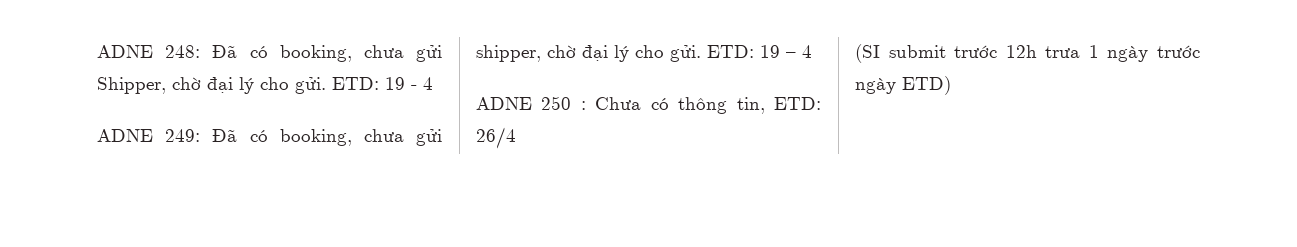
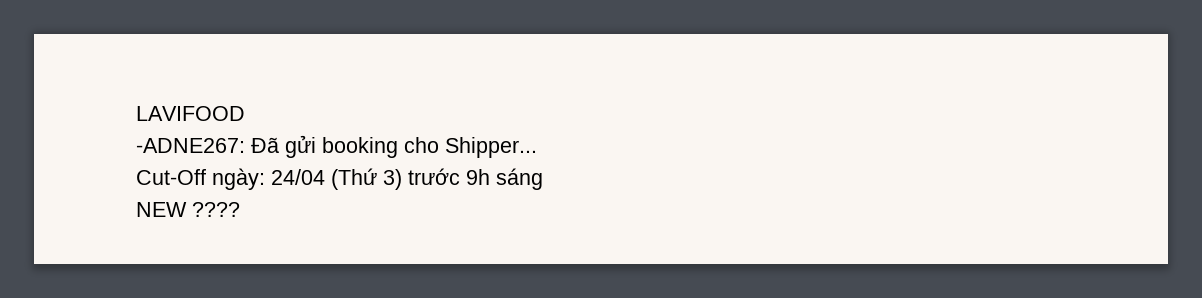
- ADNE 248: Đã có booking, chưa gửi Shipper, chờ đại lý cho gửi. ETD: 19 - 4
- ADNE 249: Đã có booking, chưa gửi shipper, chờ đại lý cho gửi. ETD: 19 – 4
- ADNE 250 : Chưa có thông tin, ETD: 26/4
- (SI submit trước 12h trưa 1 ngày trước ngày ETD)
+ LAVIFOOD
+ -ADNE267: Đã gửi booking cho Shipper...
+ Cut-Off ngày: 24/04 (Thứ 3) trước 9h sáng
+ NEW ????

